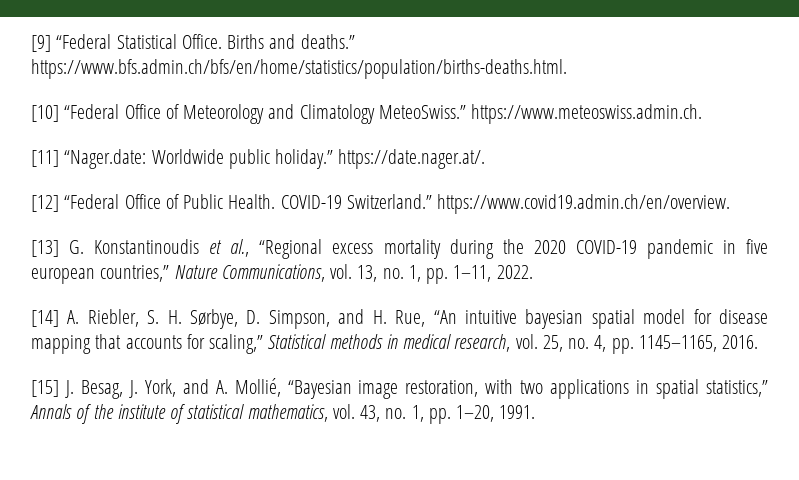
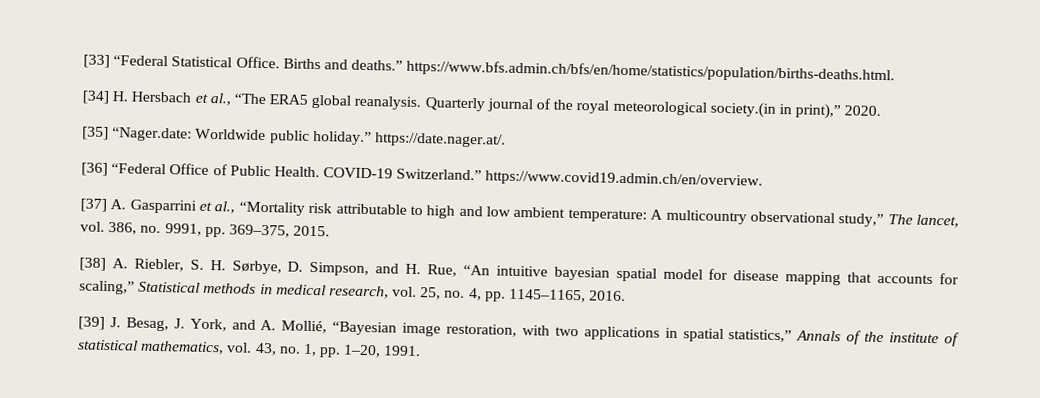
- [9] “Federal Statistical Office.
+ [33] “Federal Statistical Office.
- [10] “Federal Office of Meteorology and Climatology MeteoSwiss.” https://www.meteoswiss.admin.ch.
- [11] “Nager.date: Worldwide public holiday.” https://date.nager.at/.
+ [34] H. Hersbach et al., “The ERA5 global reanalysis. Quarterly journal of the royal meteorological society.(in in print),” 2020.
+ [35] “Nager.date: Worldwide public holiday.” https://date.nager.at/.
- [12] “Federal Office of Public Health.
+ [36] “Federal Office of Public Health.
- [13] G. Konstantinoudis et al., “Regional excess mortality during the 2020 COVID-19 pandemic in five european countries,” Nature Communications, vol. 13, no. 1, pp. 1–11, 2022.
- [14] A. Riebler, S. H. Sørbye, D. Simpson, and H. Rue, “An intuitive bayesian spatial model for disease mapping that accounts for scaling,” Statistical methods in medical research, vol. 25, no. 4, pp. 1145–1165, 2016.
+ [37] A. Gasparrini et al., “Mortality risk attributable to high and low ambient temperature: A multicountry observational study,” The lancet, vol. 386, no. 9991, pp. 369–375, 2015.
+ [38] A. Riebler, S. H. Sørbye, D. Simpson, and H. Rue, “An intuitive bayesian spatial model for disease mapping that accounts for scaling,” Statistical methods in medical research, vol. 25, no. 4, pp. 1145–1165, 2016.
- [15] J. Besag, J. York, and A. Mollié, “Bayesian image restoration, with two applications in spatial statistics,” Annals of the institute of statistical mathematics, vol. 43, no. 1, pp. 1–20, 1991.
+ [39] J. Besag, J. York, and A. Mollié, “Bayesian image restoration, with two applications in spatial statistics,” Annals of the institute of statistical mathematics, vol. 43, no. 1, pp. 1–20, 1991.

